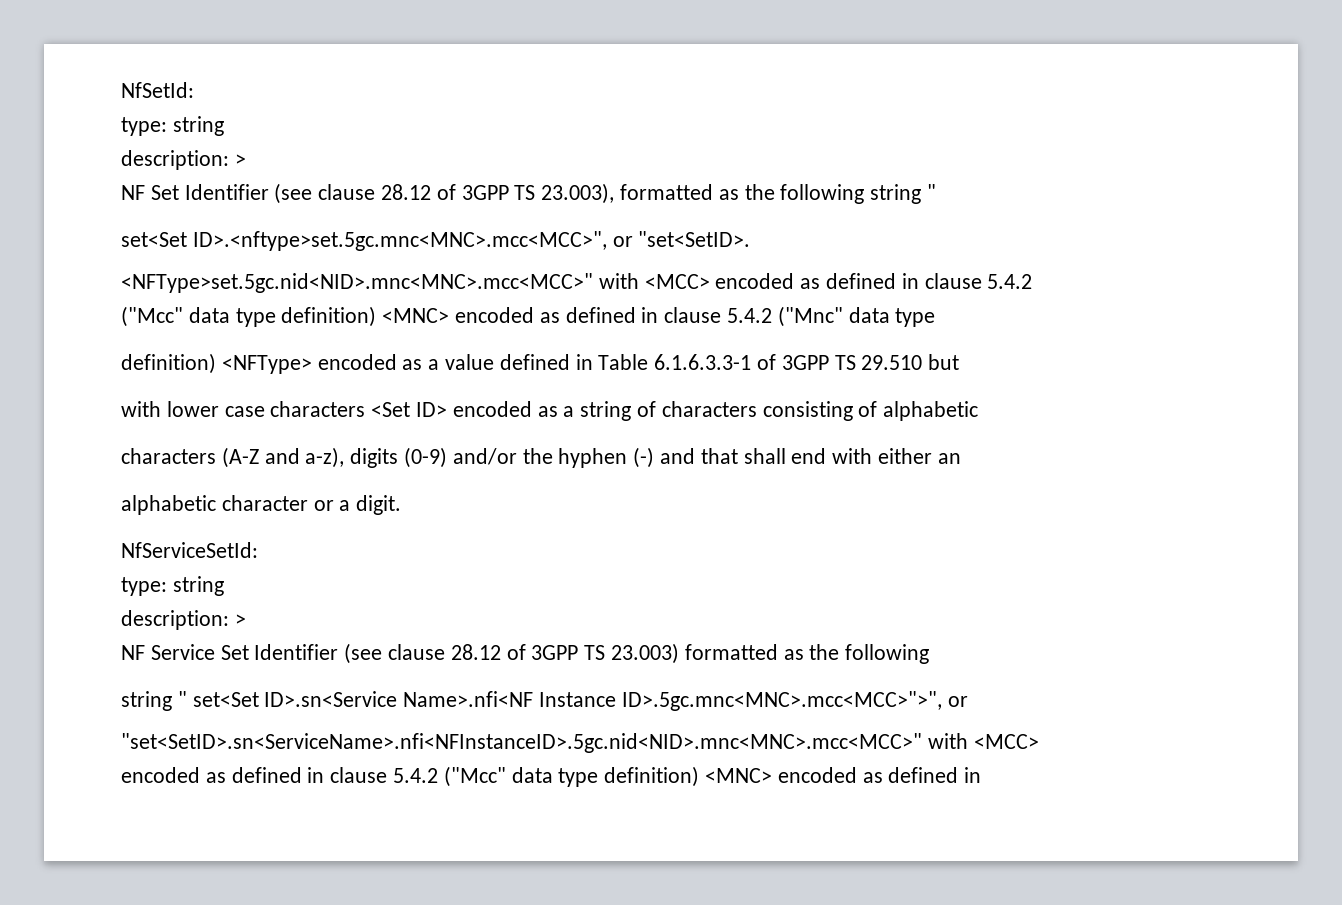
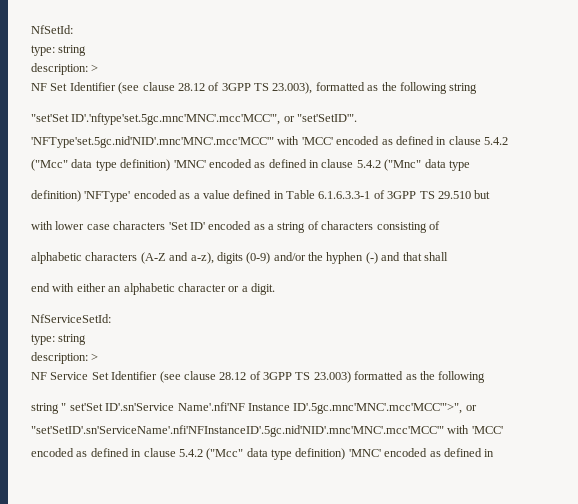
- NF Set Identifier (see clause 28.12 of 3GPP TS 23.003), formatted as the following string "
- set<Set ID>.<nftype>set.5gc.mnc<MNC>.mcc<MCC>", or "set<SetID>.
- <NFType>set.5gc.nid<NID>.mnc<MNC>.mcc<MCC>" with <MCC> encoded as defined in clause 5.4.2
+ NF Set Identifier (see clause 28.12 of 3GPP TS 23.003), formatted as the following string
+ "set'Set ID'.'nftype'set.5gc.mnc'MNC'.mcc'MCC'", or "set'SetID'".
+ 'NFType'set.5gc.nid'NID'.mnc'MNC'.mcc'MCC'" with 'MCC' encoded as defined in clause 5.4.2
- ("Mcc" data type definition) <MNC> encoded as defined in clause 5.4.2 ("Mnc" data type
+ ("Mcc" data type definition) 'MNC' encoded as defined in clause 5.4.2 ("Mnc" data type
- definition) <NFType> encoded as a value defined in Table 6.1.6.3.3-1 of 3GPP TS 29.510 but
+ definition) 'NFType' encoded as a value defined in Table 6.1.6.3.3-1 of 3GPP TS 29.510 but
- with lower case characters <Set ID> encoded as a string of characters consisting of alphabetic
- characters (A-Z and a-z), digits (0-9) and/or the hyphen (-) and that shall end with either an
- alphabetic character or a digit.
+ with lower case characters 'Set ID' encoded as a string of characters consisting of
+ alphabetic characters (A-Z and a-z), digits (0-9) and/or the hyphen (-) and that shall
+ end with either an alphabetic character or a digit.
- string " set<Set ID>.sn<Service Name>.nfi<NF Instance ID>.5gc.mnc<MNC>.mcc<MCC>">", or
- "set<SetID>.sn<ServiceName>.nfi<NFInstanceID>.5gc.nid<NID>.mnc<MNC>.mcc<MCC>" with <MCC>
+ string " set'Set ID'.sn'Service Name'.nfi'NF Instance ID'.5gc.mnc'MNC'.mcc'MCC'">", or
+ "set'SetID'.sn'ServiceName'.nfi'NFInstanceID'.5gc.nid'NID'.mnc'MNC'.mcc'MCC'" with 'MCC'
- encoded as defined in clause 5.4.2 ("Mcc" data type definition) <MNC> encoded as defined in
+ encoded as defined in clause 5.4.2 ("Mcc" data type definition) 'MNC' encoded as defined in

